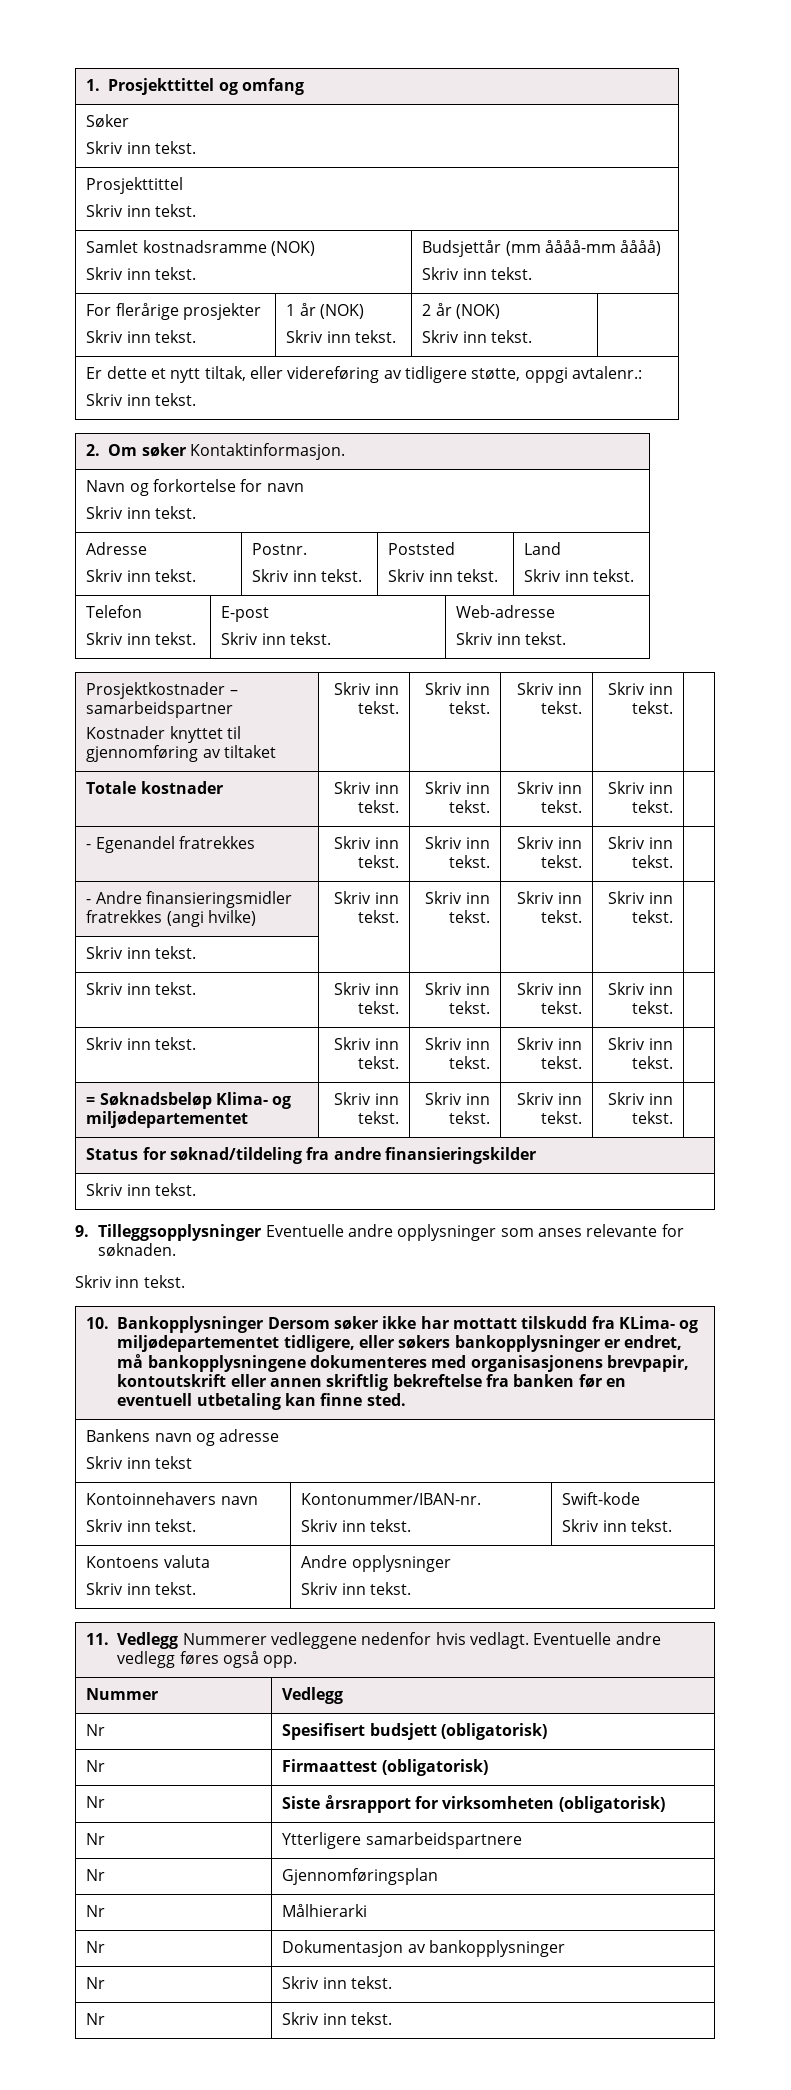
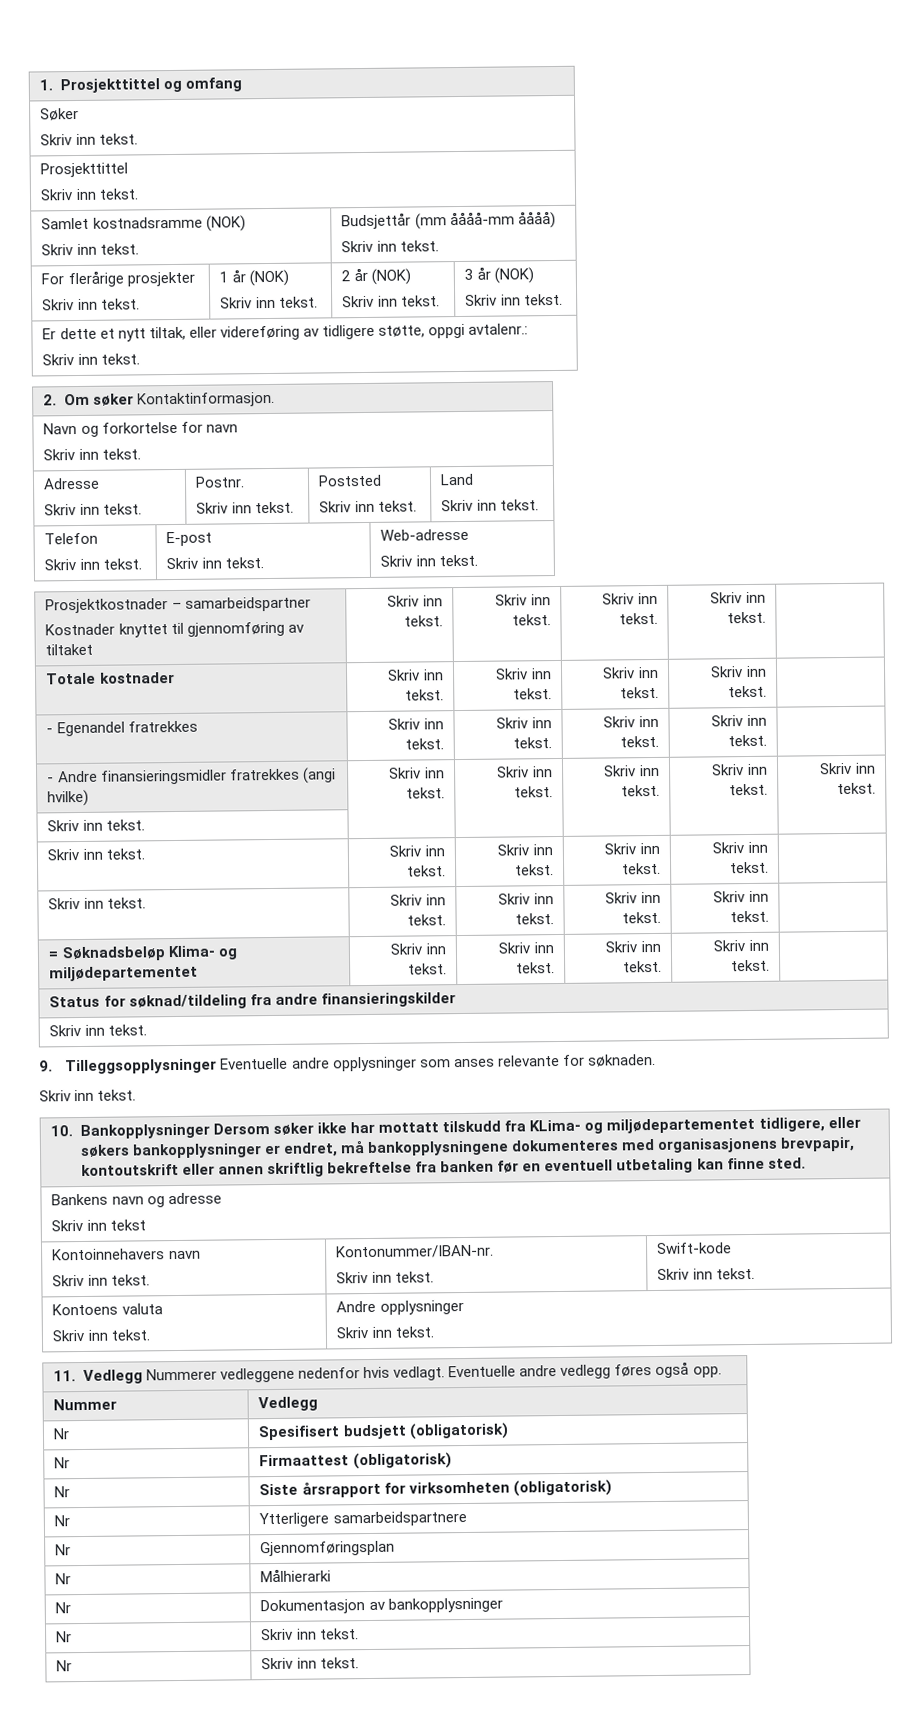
  For flerårige prosjekter
  Skriv inn tekst. | 1 år (NOK)
  Skriv inn tekst. | 2 år (NOK)
- Skriv inn tekst. |
+ Skriv inn tekst. | 3 år (NOK)
+ Skriv inn tekst.
- - Andre finansieringsmidler fratrekkes (angi hvilke) | Skriv inn tekst. | Skriv inn tekst. | Skriv inn tekst. | Skriv inn tekst. |
+ - Andre finansieringsmidler fratrekkes (angi hvilke) | Skriv inn tekst. | Skriv inn tekst. | Skriv inn tekst. | Skriv inn tekst. | Skriv inn tekst.

